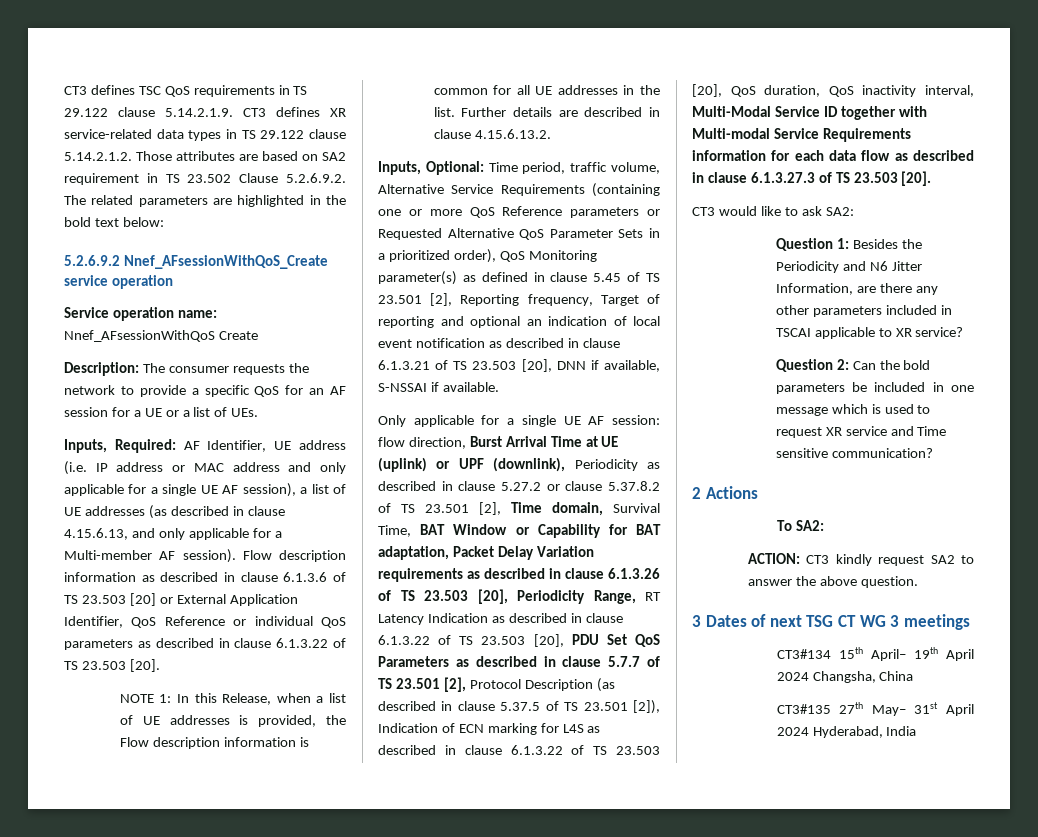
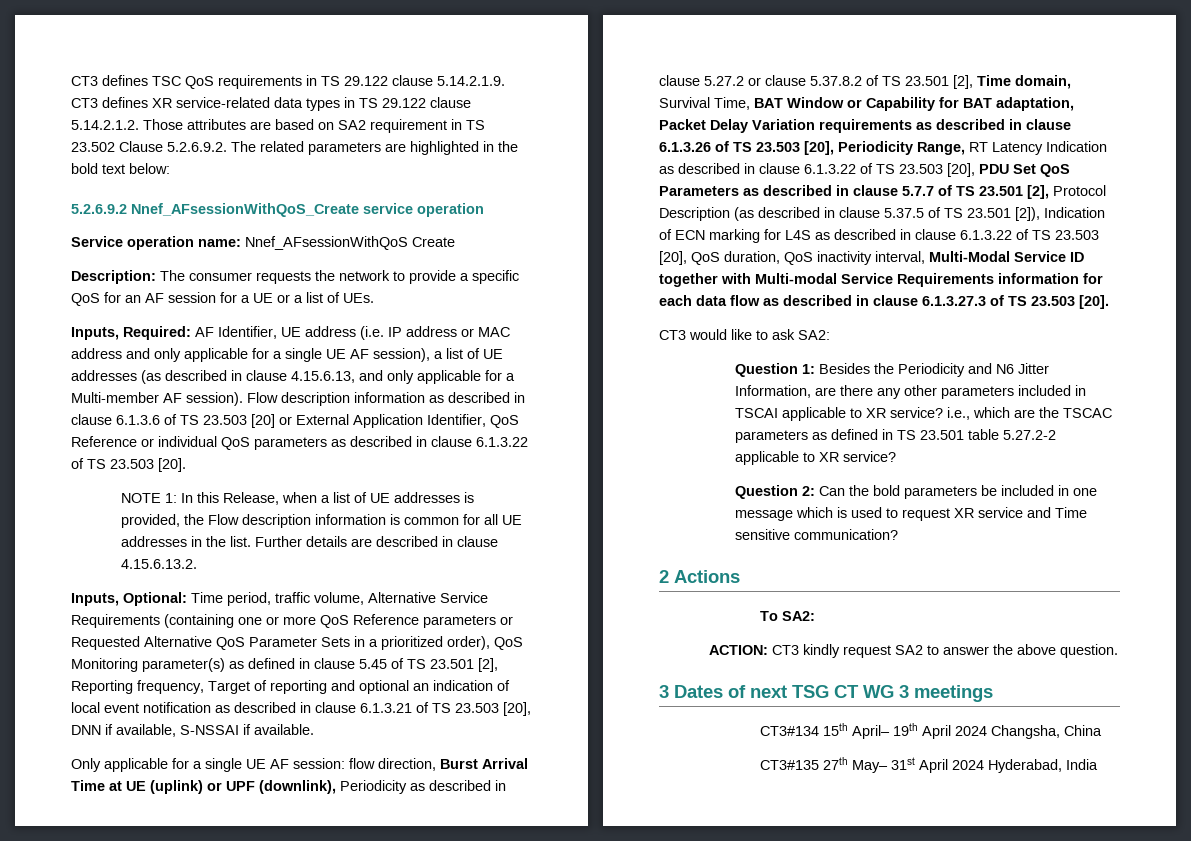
- Question 1: Besides the Periodicity and N6 Jitter Information, are there any other parameters included in TSCAI applicable to XR service?
+ Question 1: Besides the Periodicity and N6 Jitter Information, are there any other parameters included in TSCAI applicable to XR service? i.e., which are the TSCAC parameters as defined in TS 23.501 table 5.27.2-2 applicable to XR service?

